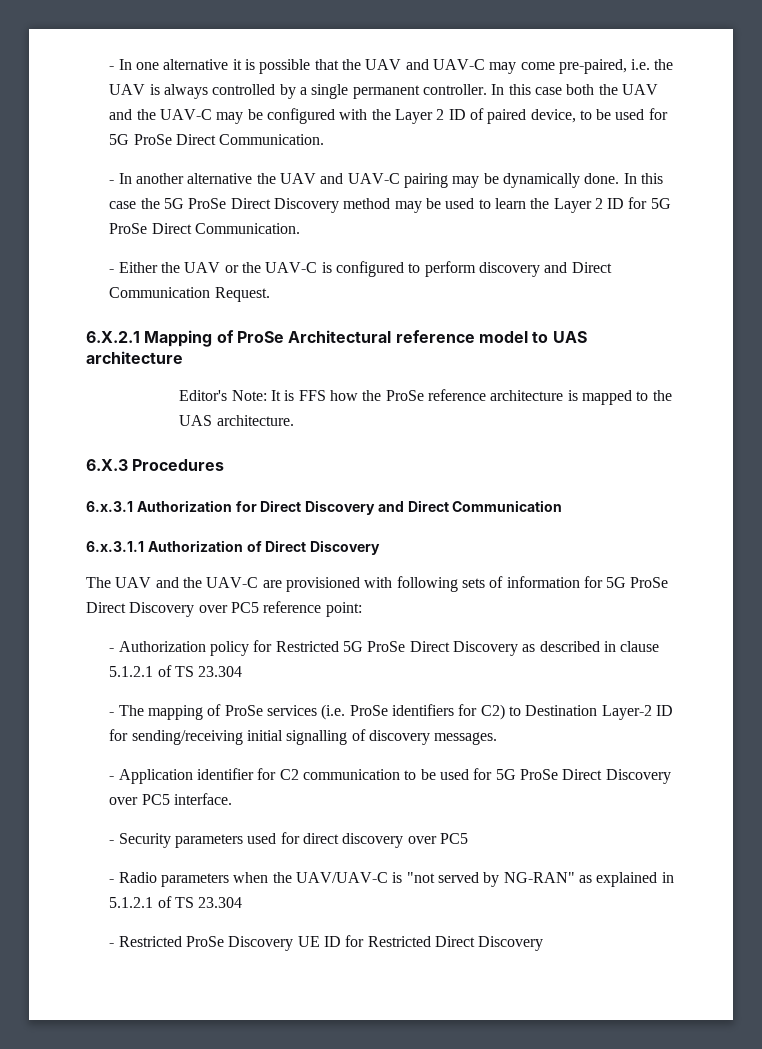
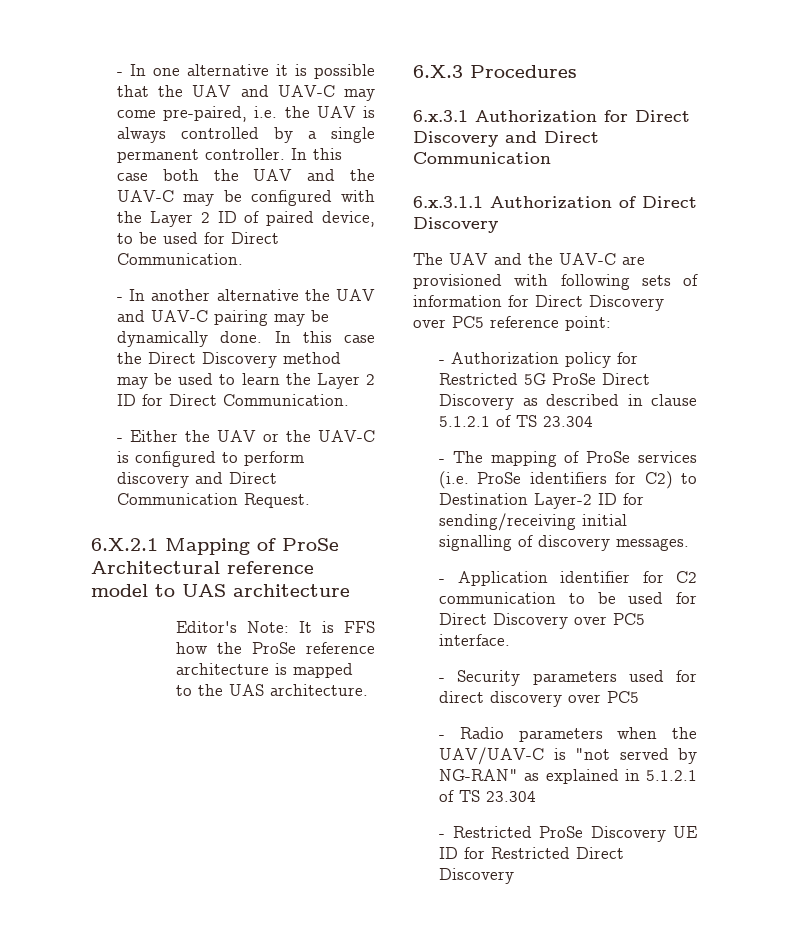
- In this case both the UAV and the UAV-C may be configured with the Layer 2 ID of paired device, to be used for 5G ProSe Direct Communication.
+ In this case both the UAV and the UAV-C may be configured with the Layer 2 ID of paired device, to be used for Direct Communication.
- In this case the 5G ProSe Direct Discovery method may be used to learn the Layer 2 ID for 5G ProSe Direct Communication.
+ In this case the Direct Discovery method may be used to learn the Layer 2 ID for Direct Communication.
- The UAV and the UAV-C are provisioned with following sets of information for 5G ProSe Direct Discovery over PC5 reference point:
+ The UAV and the UAV-C are provisioned with following sets of information for Direct Discovery over PC5 reference point:
- - Application identifier for C2 communication to be used for 5G ProSe Direct Discovery over PC5 interface.
+ - Application identifier for C2 communication to be used for Direct Discovery over PC5 interface.

